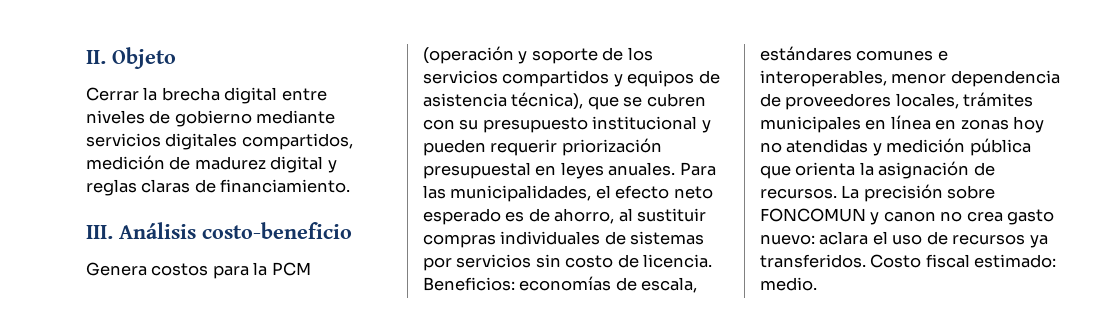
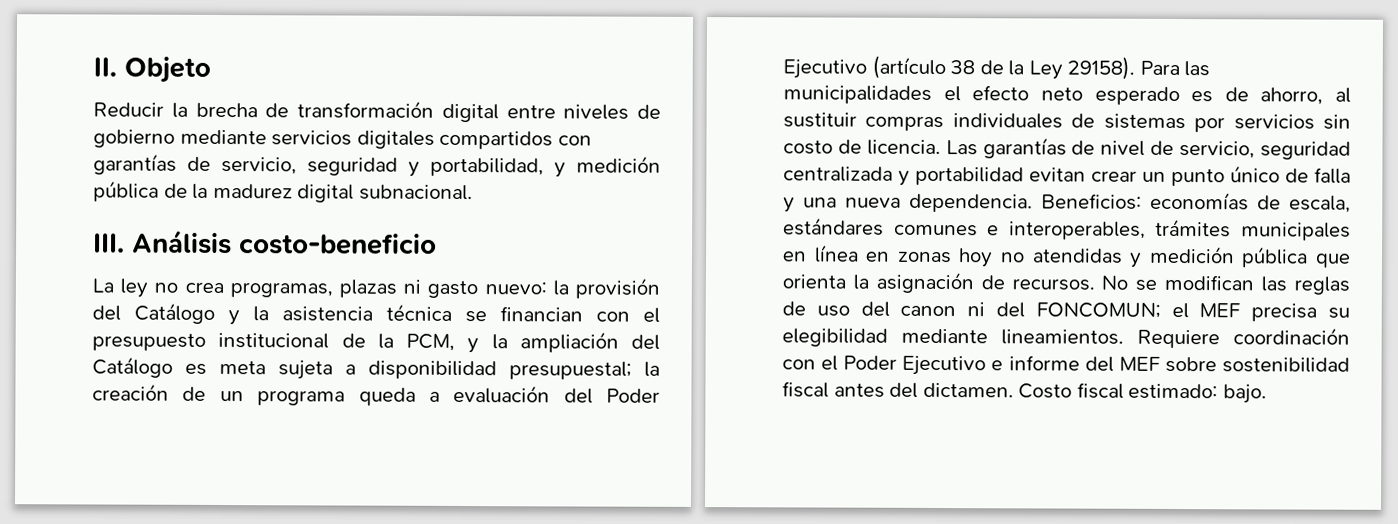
- Cerrar la brecha digital entre niveles de gobierno mediante servicios digitales compartidos, medición de madurez digital y reglas claras de financiamiento.
+ Reducir la brecha de transformación digital entre niveles de gobierno mediante servicios digitales compartidos con garantías de servicio, seguridad y portabilidad, y medición pública de la madurez digital subnacional.
  III. Análisis costo-beneficio
- Genera costos para la PCM (operación y soporte de los servicios compartidos y equipos de asistencia técnica), que se cubren con su presupuesto institucional y pueden requerir priorización presupuestal en leyes anuales.
+ La ley no crea programas, plazas ni gasto nuevo: la provisión del Catálogo y la asistencia técnica se financian con el presupuesto institucional de la PCM, y la ampliación del Catálogo es meta sujeta a disponibilidad presupuestal; la creación de un programa queda a evaluación del Poder Ejecutivo (artículo 38 de la Ley 29158).
- Para las municipalidades, el efecto neto esperado es de ahorro, al sustituir compras individuales de sistemas por servicios sin costo de licencia.
+ Para las municipalidades el efecto neto esperado es de ahorro, al sustituir compras individuales de sistemas por servicios sin costo de licencia.
+ Las garantías de nivel de servicio, seguridad centralizada y portabilidad evitan crear un punto único de falla y una nueva dependencia.
- Beneficios: economías de escala, estándares comunes e interoperables, menor dependencia de proveedores locales, trámites municipales en línea en zonas hoy no atendidas y medición pública que orienta la asignación de recursos.
+ Beneficios: economías de escala, estándares comunes e interoperables, trámites municipales en línea en zonas hoy no atendidas y medición pública que orienta la asignación de recursos.
- La precisión sobre FONCOMUN y canon no crea gasto nuevo: aclara el uso de recursos ya transferidos.
+ No se modifican las reglas de uso del canon ni del FONCOMUN; el MEF precisa su elegibilidad mediante lineamientos. Requiere coordinación con el Poder Ejecutivo e informe del MEF sobre sostenibilidad fiscal antes del dictamen.
- Costo fiscal estimado: medio.
+ Costo fiscal estimado: bajo.

